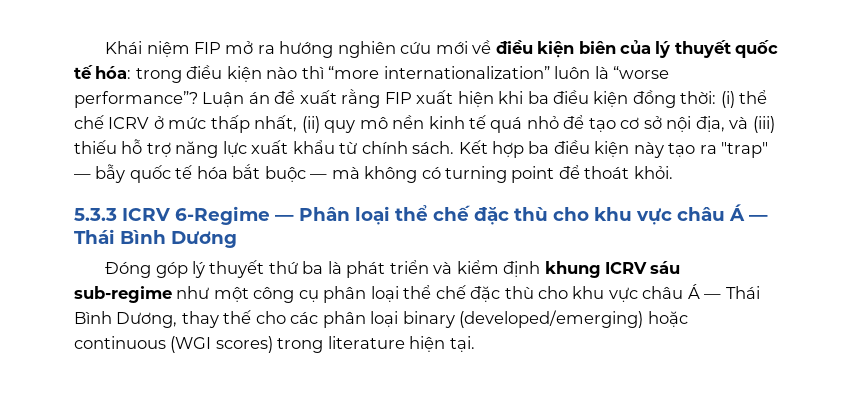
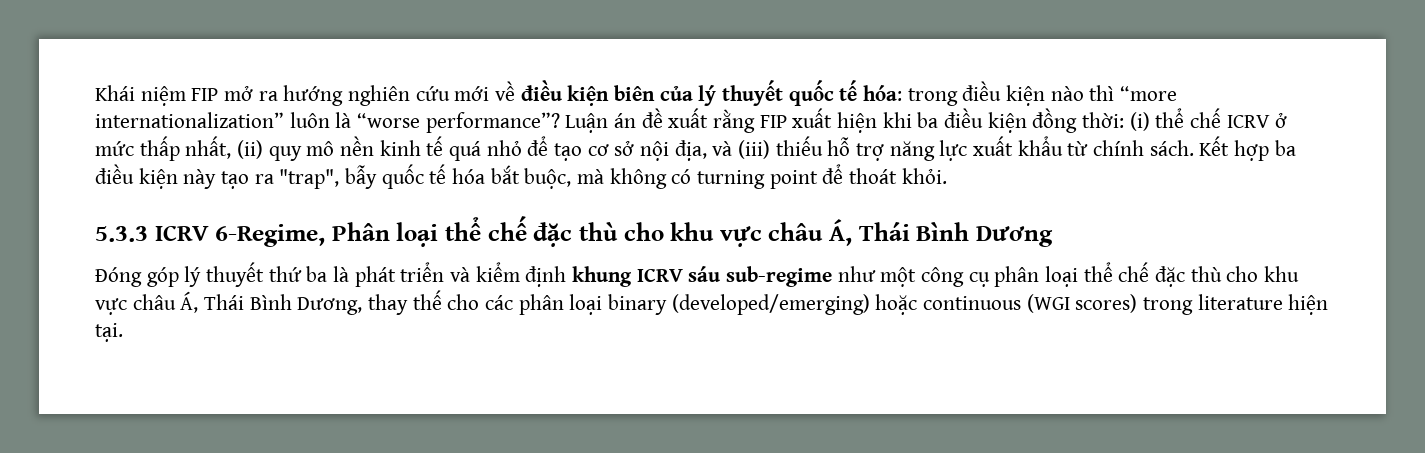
- Kết hợp ba điều kiện này tạo ra "trap" — bẫy quốc tế hóa bắt buộc — mà không có turning point để thoát khỏi.
+ Kết hợp ba điều kiện này tạo ra "trap", bẫy quốc tế hóa bắt buộc, mà không có turning point để thoát khỏi.
- 5.3.3 ICRV 6-Regime — Phân loại thể chế đặc thù cho khu vực châu Á — Thái Bình Dương
+ 5.3.3 ICRV 6-Regime, Phân loại thể chế đặc thù cho khu vực châu Á, Thái Bình Dương
- Đóng góp lý thuyết thứ ba là phát triển và kiểm định khung ICRV sáu sub-regime như một công cụ phân loại thể chế đặc thù cho khu vực châu Á — Thái Bình Dương, thay thế cho các phân loại binary (developed/emerging) hoặc continuous (WGI scores) trong literature hiện tại.
+ Đóng góp lý thuyết thứ ba là phát triển và kiểm định khung ICRV sáu sub-regime như một công cụ phân loại thể chế đặc thù cho khu vực châu Á, Thái Bình Dương, thay thế cho các phân loại binary (developed/emerging) hoặc continuous (WGI scores) trong literature hiện tại.

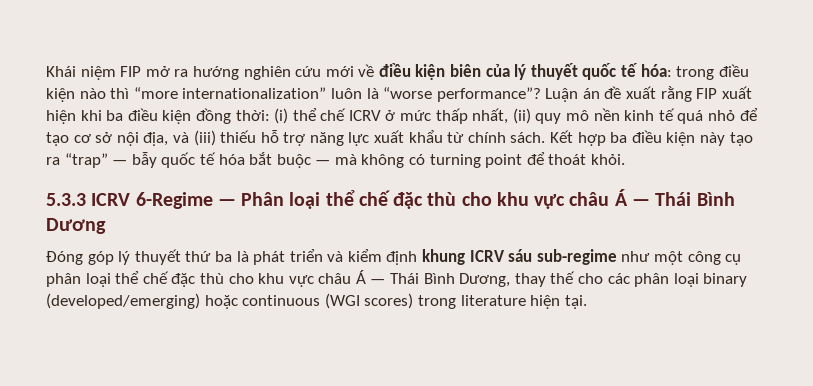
- Kết hợp ba điều kiện này tạo ra "trap", bẫy quốc tế hóa bắt buộc, mà không có turning point để thoát khỏi.
+ Kết hợp ba điều kiện này tạo ra “trap” — bẫy quốc tế hóa bắt buộc — mà không có turning point để thoát khỏi.
- 5.3.3 ICRV 6-Regime, Phân loại thể chế đặc thù cho khu vực châu Á, Thái Bình Dương
+ 5.3.3 ICRV 6-Regime — Phân loại thể chế đặc thù cho khu vực châu Á — Thái Bình Dương
- Đóng góp lý thuyết thứ ba là phát triển và kiểm định khung ICRV sáu sub-regime như một công cụ phân loại thể chế đặc thù cho khu vực châu Á, Thái Bình Dương, thay thế cho các phân loại binary (developed/emerging) hoặc continuous (WGI scores) trong literature hiện tại.
+ Đóng góp lý thuyết thứ ba là phát triển và kiểm định khung ICRV sáu sub-regime như một công cụ phân loại thể chế đặc thù cho khu vực châu Á — Thái Bình Dương, thay thế cho các phân loại binary (developed/emerging) hoặc continuous (WGI scores) trong literature hiện tại.

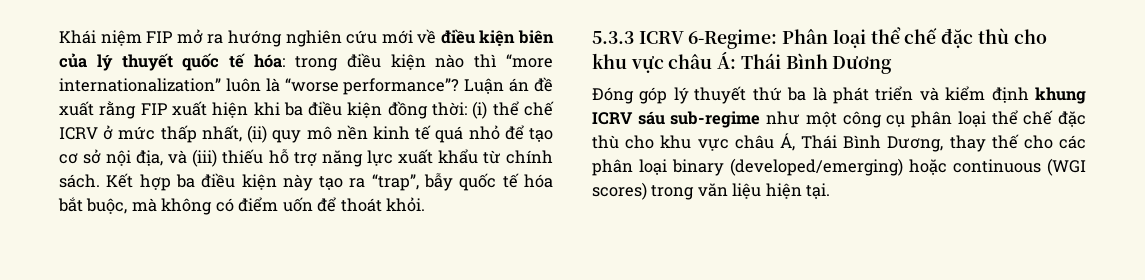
- Kết hợp ba điều kiện này tạo ra “trap” — bẫy quốc tế hóa bắt buộc — mà không có turning point để thoát khỏi.
+ Kết hợp ba điều kiện này tạo ra “trap”, bẫy quốc tế hóa bắt buộc, mà không có điểm uốn để thoát khỏi.
- 5.3.3 ICRV 6-Regime — Phân loại thể chế đặc thù cho khu vực châu Á — Thái Bình Dương
+ 5.3.3 ICRV 6-Regime: Phân loại thể chế đặc thù cho khu vực châu Á: Thái Bình Dương
- Đóng góp lý thuyết thứ ba là phát triển và kiểm định khung ICRV sáu sub-regime như một công cụ phân loại thể chế đặc thù cho khu vực châu Á — Thái Bình Dương, thay thế cho các phân loại binary (developed/emerging) hoặc continuous (WGI scores) trong literature hiện tại.
+ Đóng góp lý thuyết thứ ba là phát triển và kiểm định khung ICRV sáu sub-regime như một công cụ phân loại thể chế đặc thù cho khu vực châu Á, Thái Bình Dương, thay thế cho các phân loại binary (developed/emerging) hoặc continuous (WGI scores) trong văn liệu hiện tại.

